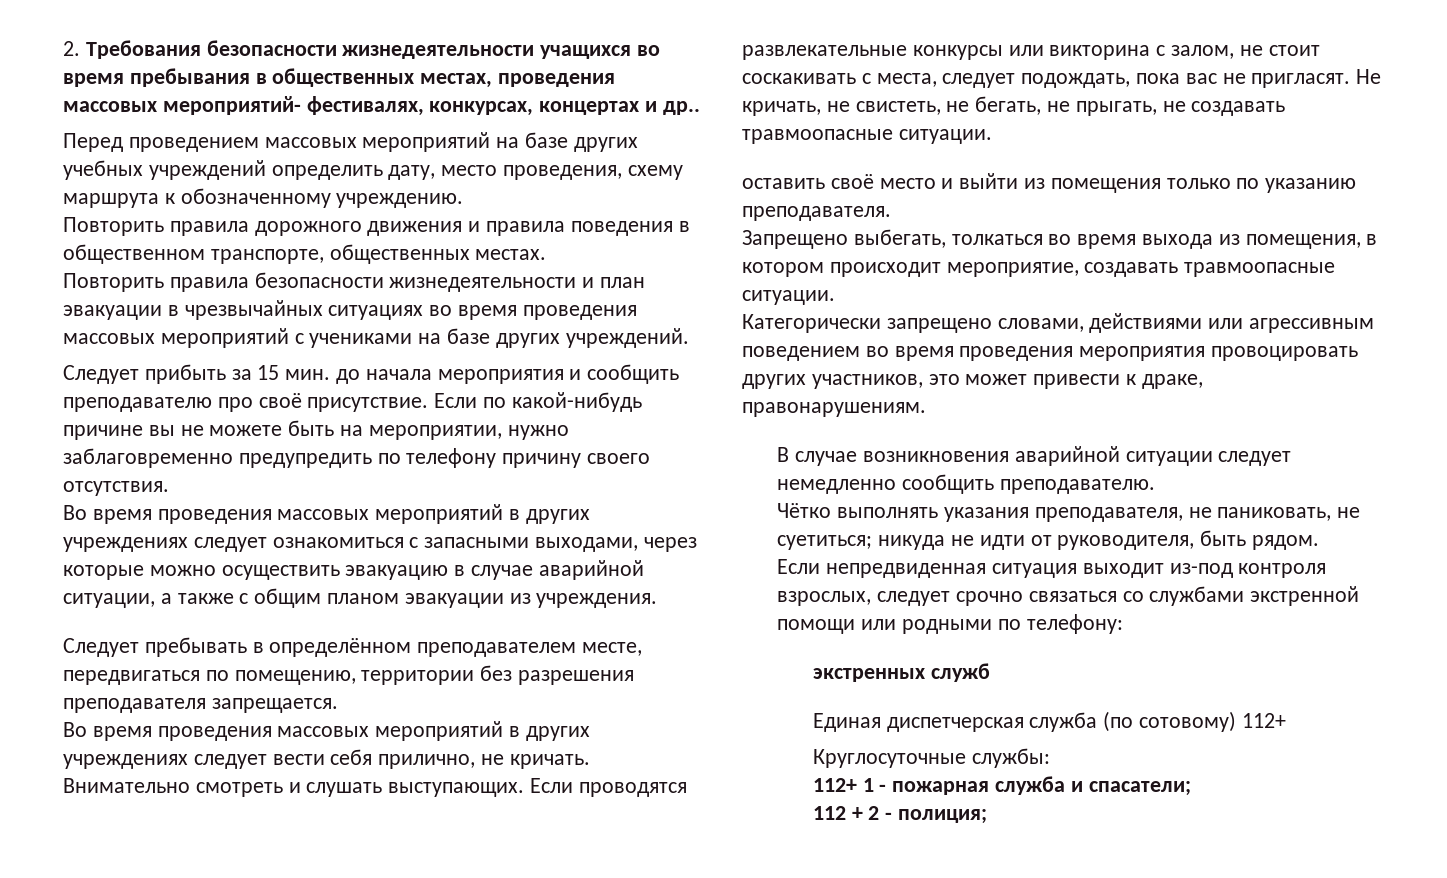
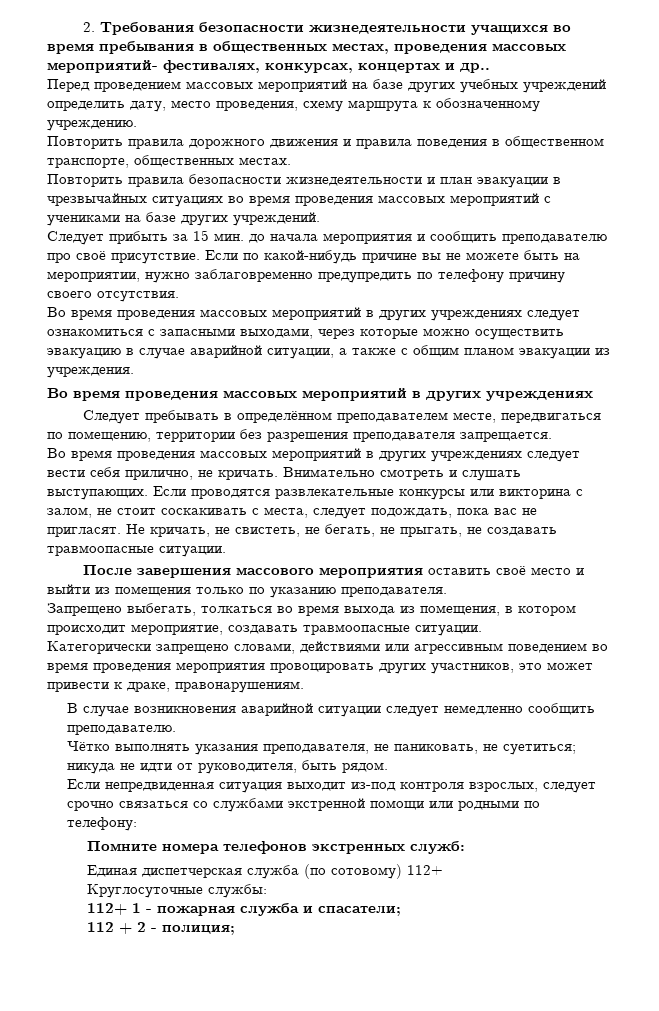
  Во время проведения массовых мероприятий в других учреждениях следует ознакомиться с запасными выходами, через которые можно осуществить эвакуацию в случае аварийной ситуации, а также с общим планом эвакуации из учреждения.
+ Во время проведения массовых мероприятий в других учреждениях
- оставить своё место и выйти из помещения только по указанию преподавателя.
+ После завершения массового мероприятия оставить своё место и выйти из помещения только по указанию преподавателя.
- экстренных служб
+ Помните номера телефонов экстренных служб:

